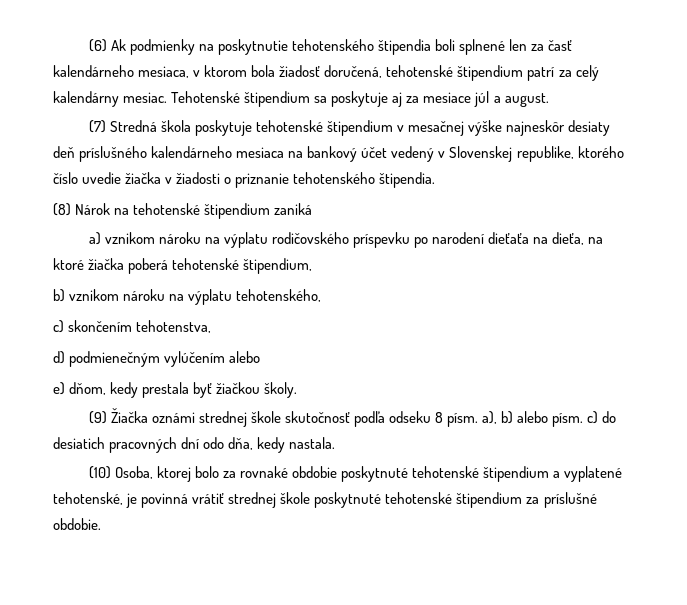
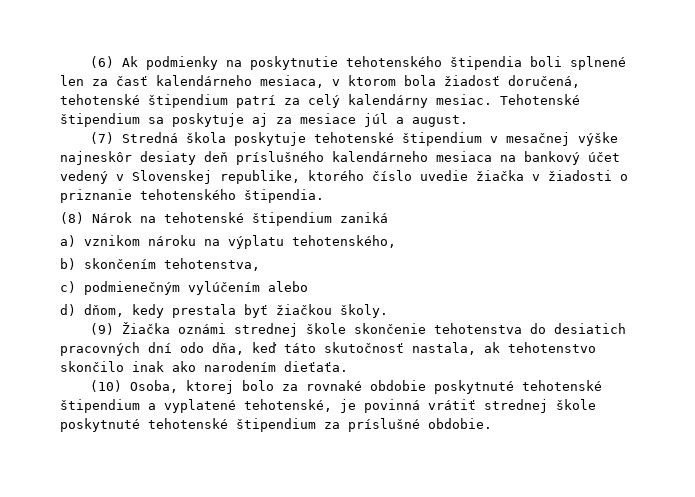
- a) vznikom nároku na výplatu rodičovského príspevku po narodení dieťaťa na dieťa, na ktoré žiačka poberá tehotenské štipendium,
- b) vznikom nároku na výplatu tehotenského,
- c) skončením tehotenstva,
+ a) vznikom nároku na výplatu tehotenského,
+ b) skončením tehotenstva,
- d) podmienečným vylúčením alebo
+ c) podmienečným vylúčením alebo
- e) dňom, kedy prestala byť žiačkou školy.
+ d) dňom, kedy prestala byť žiačkou školy.
- (9) Žiačka oznámi strednej škole skutočnosť podľa odseku 8 písm. a), b) alebo písm. c) do desiatich pracovných dní odo dňa, kedy nastala.
+ (9) Žiačka oznámi strednej škole skončenie tehotenstva do desiatich pracovných dní odo dňa, keď táto skutočnosť nastala, ak tehotenstvo skončilo inak ako narodením dieťaťa.

